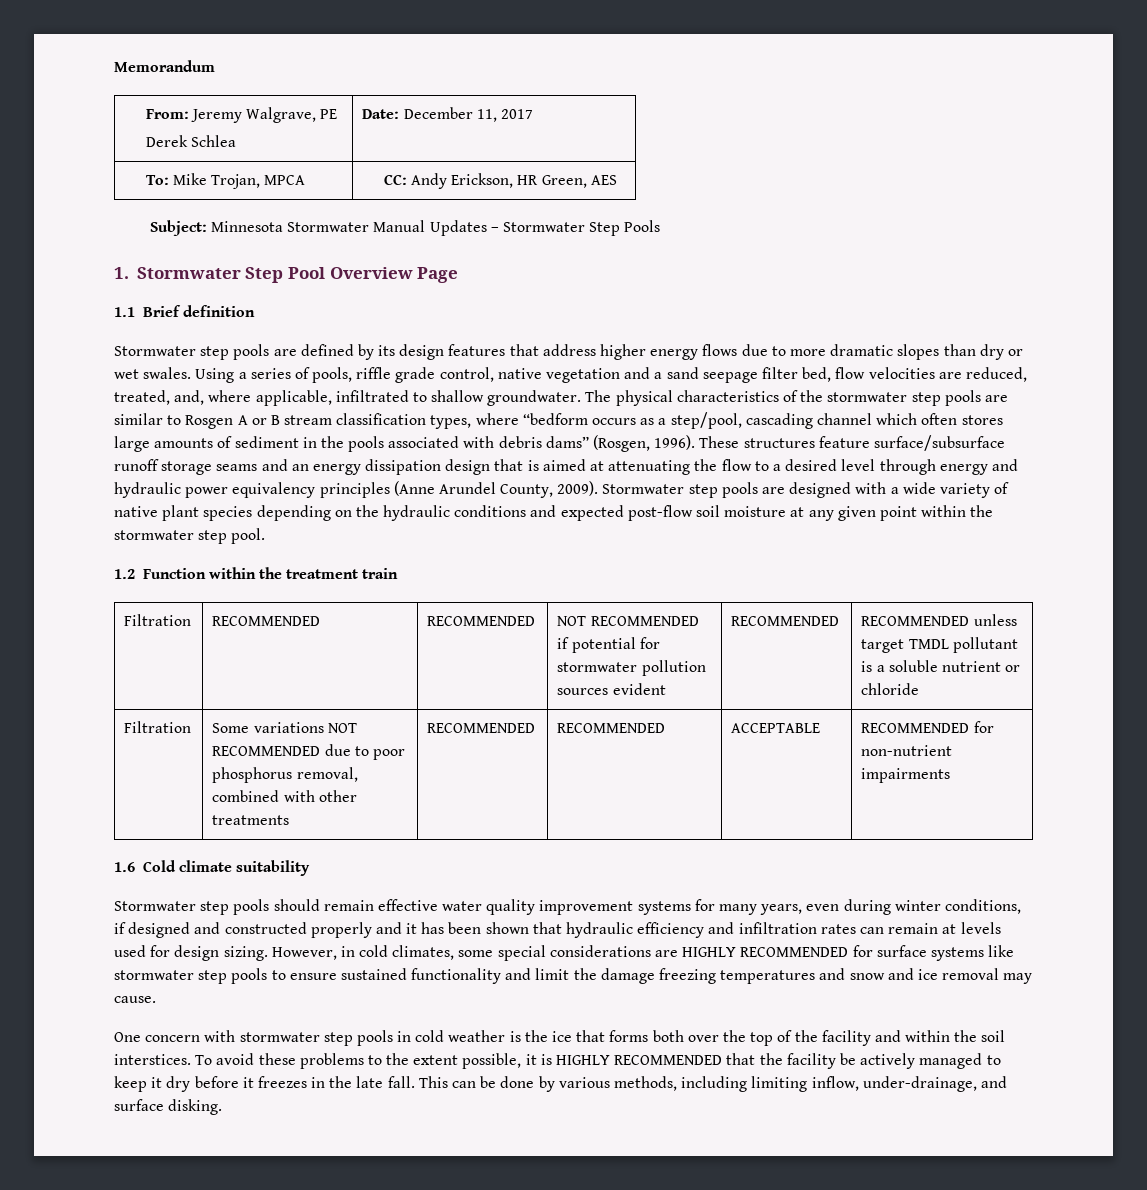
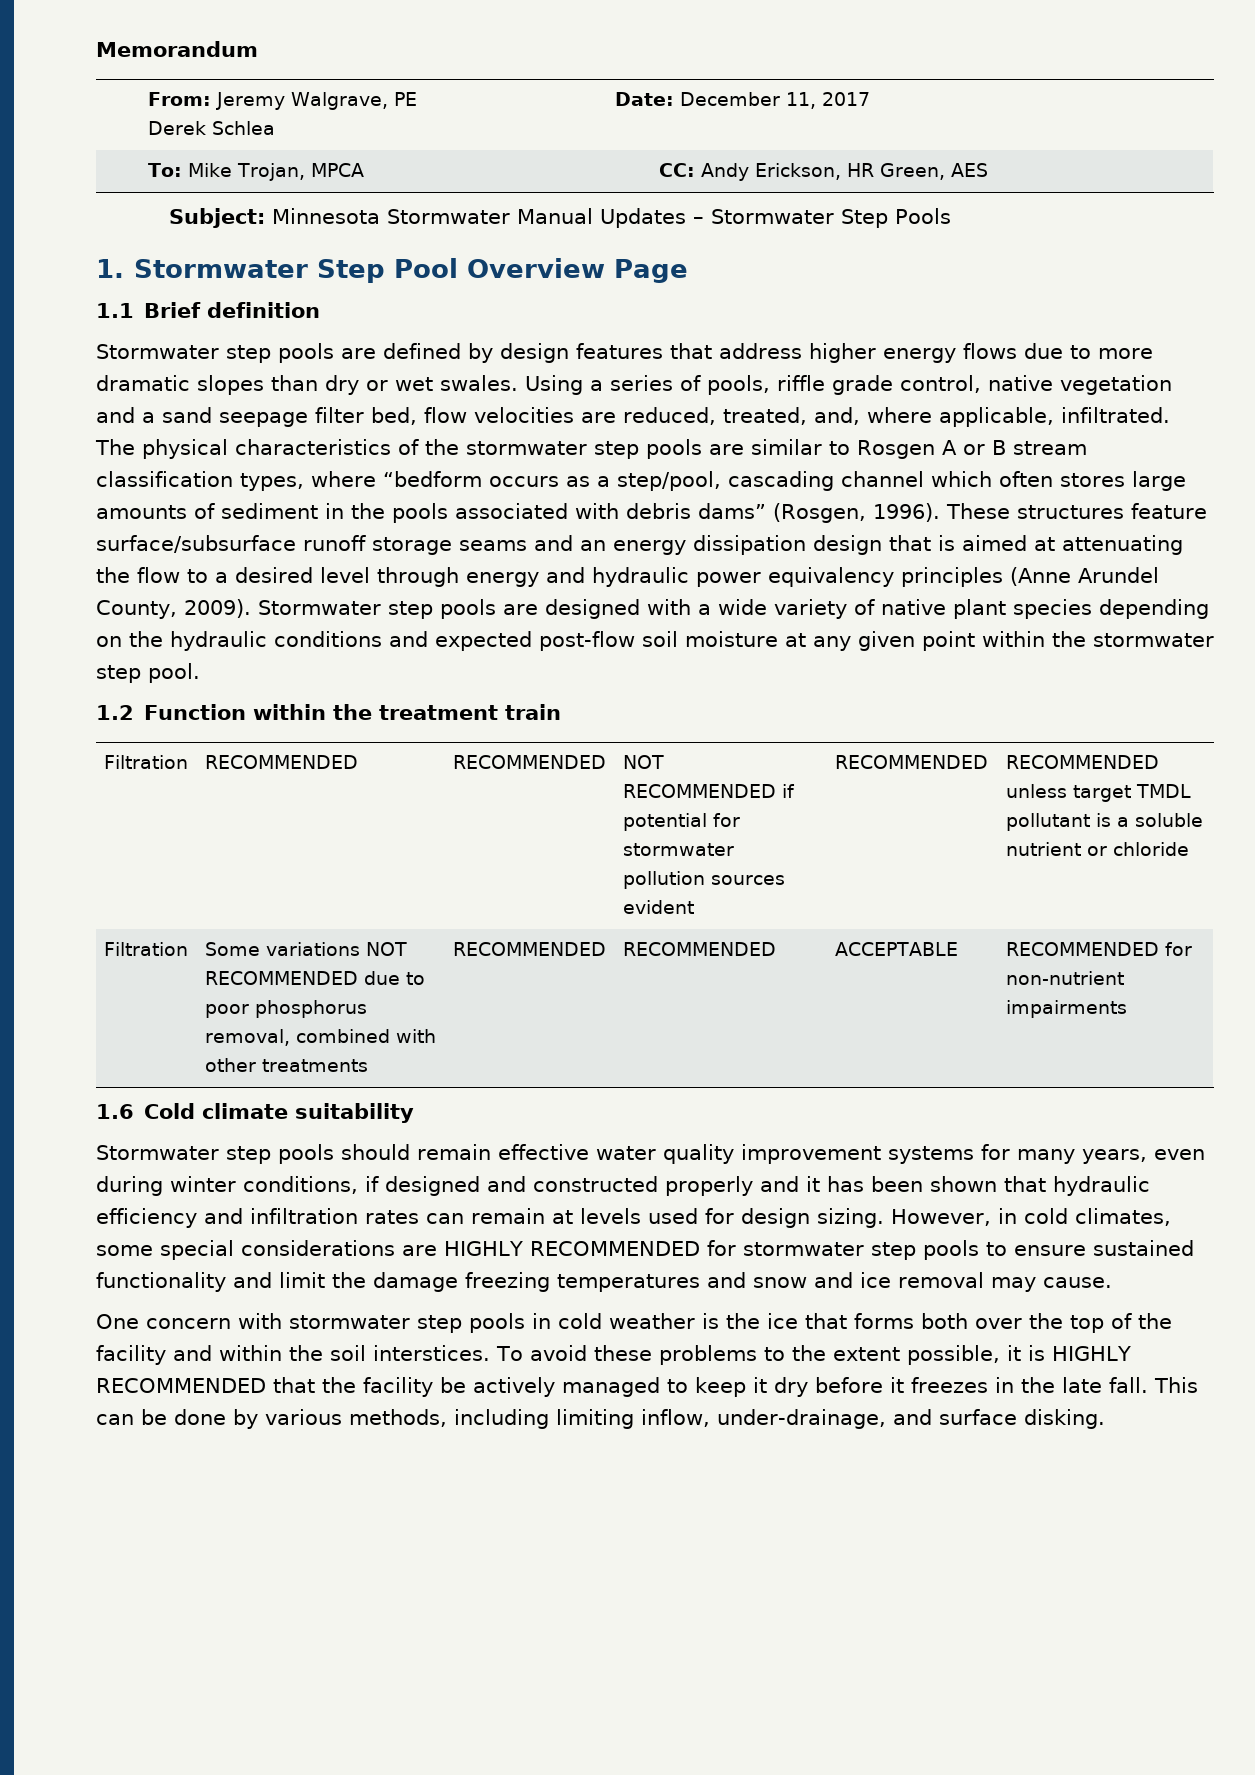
- Stormwater step pools are defined by its design features that address higher energy flows due to more dramatic slopes than dry or wet swales.
+ Stormwater step pools are defined by design features that address higher energy flows due to more dramatic slopes than dry or wet swales.
- Using a series of pools, riffle grade control, native vegetation and a sand seepage filter bed, flow velocities are reduced, treated, and, where applicable, infiltrated to shallow groundwater.
+ Using a series of pools, riffle grade control, native vegetation and a sand seepage filter bed, flow velocities are reduced, treated, and, where applicable, infiltrated.
- However, in cold climates, some special considerations are HIGHLY RECOMMENDED for surface systems like stormwater step pools to ensure sustained functionality and limit the damage freezing temperatures and snow and ice removal may cause.
+ However, in cold climates, some special considerations are HIGHLY RECOMMENDED for stormwater step pools to ensure sustained functionality and limit the damage freezing temperatures and snow and ice removal may cause.

